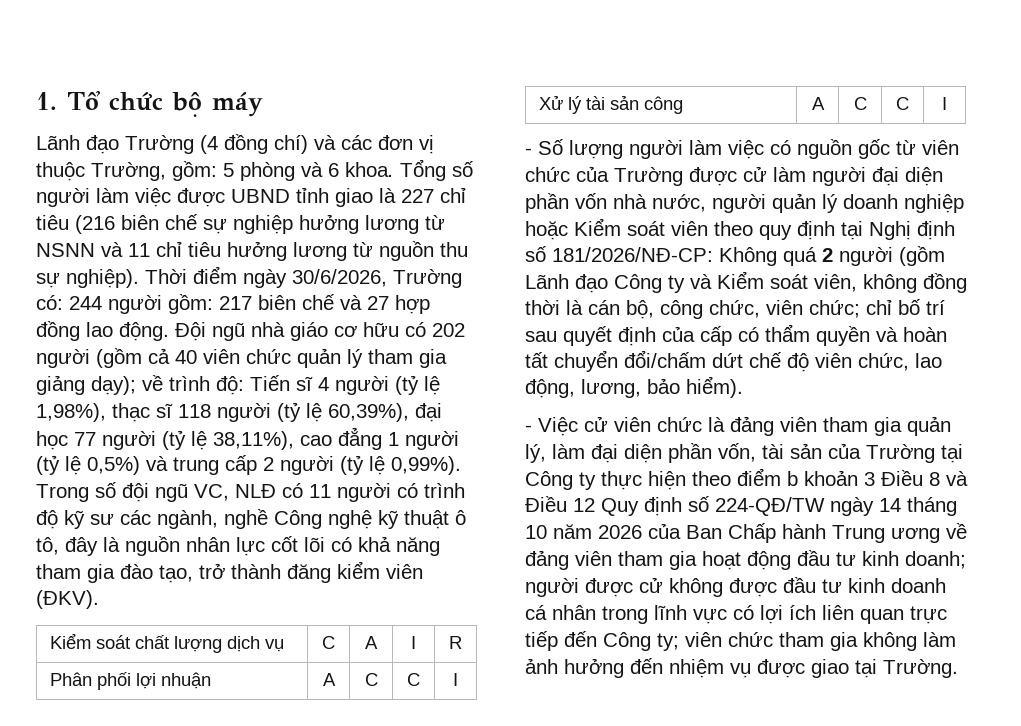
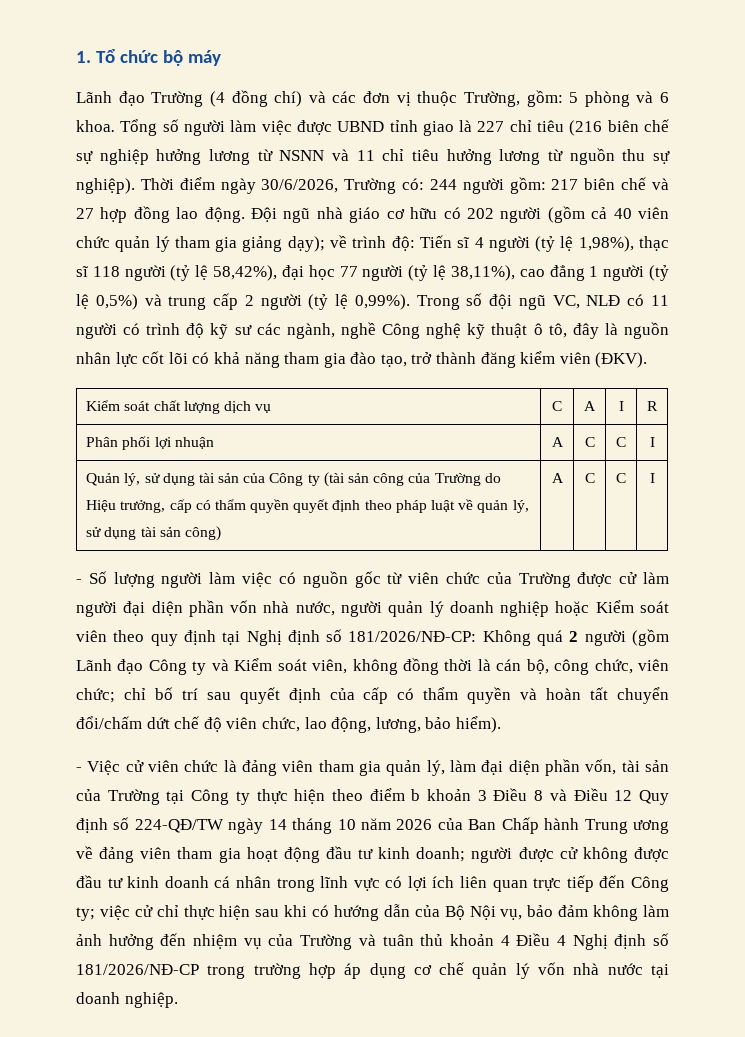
- Đội ngũ nhà giáo cơ hữu có 202 người (gồm cả 40 viên chức quản lý tham gia giảng dạy); về trình độ: Tiến sĩ 4 người (tỷ lệ 1,98%), thạc sĩ 118 người (tỷ lệ 60,39%), đại học 77 người (tỷ lệ 38,11%), cao đẳng 1 người (tỷ lệ 0,5%) và trung cấp 2 người (tỷ lệ 0,99%).
+ Đội ngũ nhà giáo cơ hữu có 202 người (gồm cả 40 viên chức quản lý tham gia giảng dạy); về trình độ: Tiến sĩ 4 người (tỷ lệ 1,98%), thạc sĩ 118 người (tỷ lệ 58,42%), đại học 77 người (tỷ lệ 38,11%), cao đẳng 1 người (tỷ lệ 0,5%) và trung cấp 2 người (tỷ lệ 0,99%).
- Xử lý tài sản công | A | C | C | I
+ Quản lý, sử dụng tài sản của Công ty (tài sản công của Trường do Hiệu trưởng, cấp có thẩm quyền quyết định theo pháp luật về quản lý, sử dụng tài sản công) | A | C | C | I
- viên chức tham gia không làm ảnh hưởng đến nhiệm vụ được giao tại Trường.
+ việc cử chỉ thực hiện sau khi có hướng dẫn của Bộ Nội vụ, bảo đảm không làm ảnh hưởng đến nhiệm vụ của Trường và tuân thủ khoản 4 Điều 4 Nghị định số 181/2026/NĐ-CP trong trường hợp áp dụng cơ chế quản lý vốn nhà nước tại doanh nghiệp.

